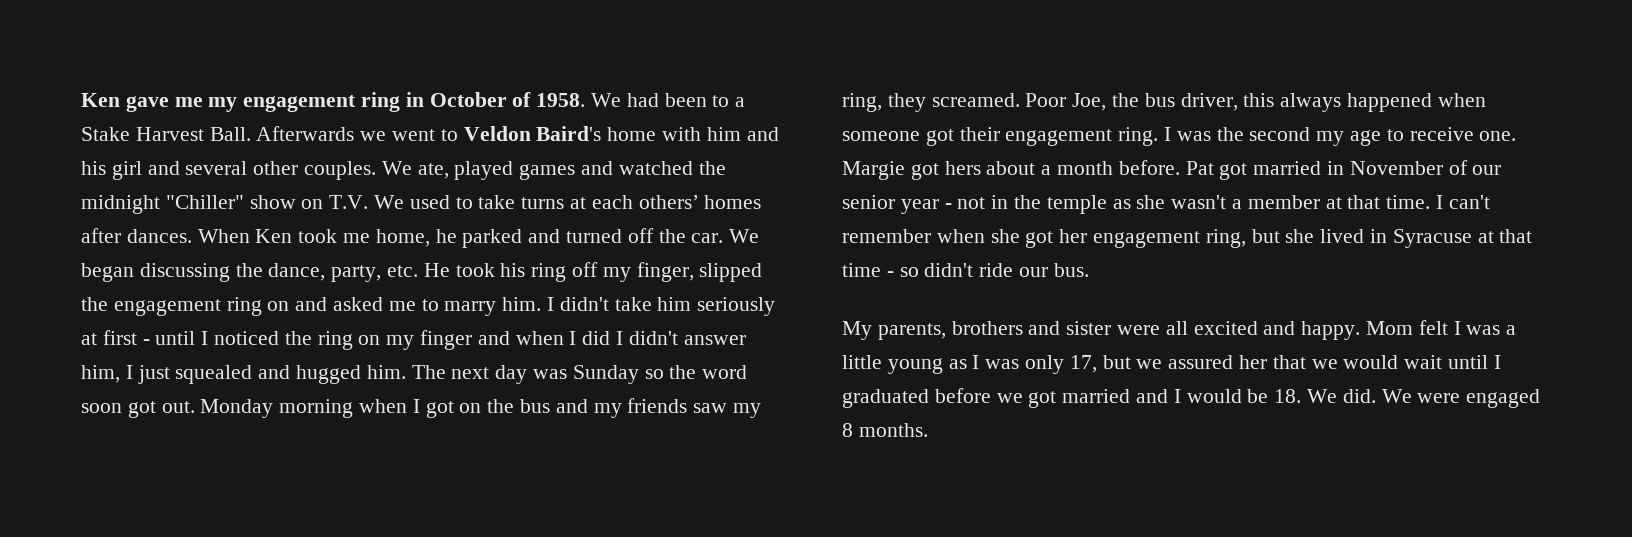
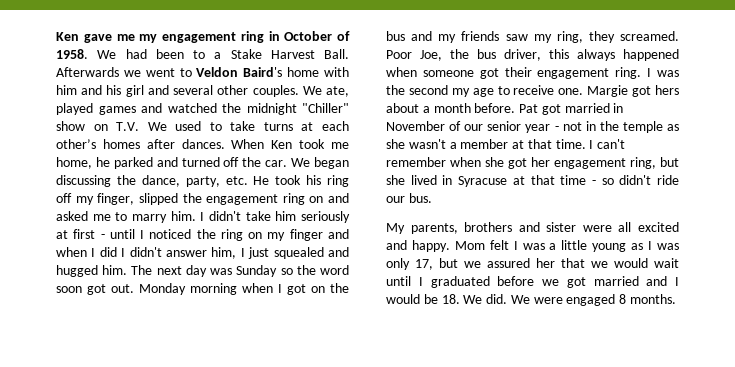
- We ate, played games and watched the midnight "Chiller" show on T.V. We used to take turns at each others’ homes after dances.
+ We ate, played games and watched the midnight "Chiller" show on T.V. We used to take turns at each other’s homes after dances.

